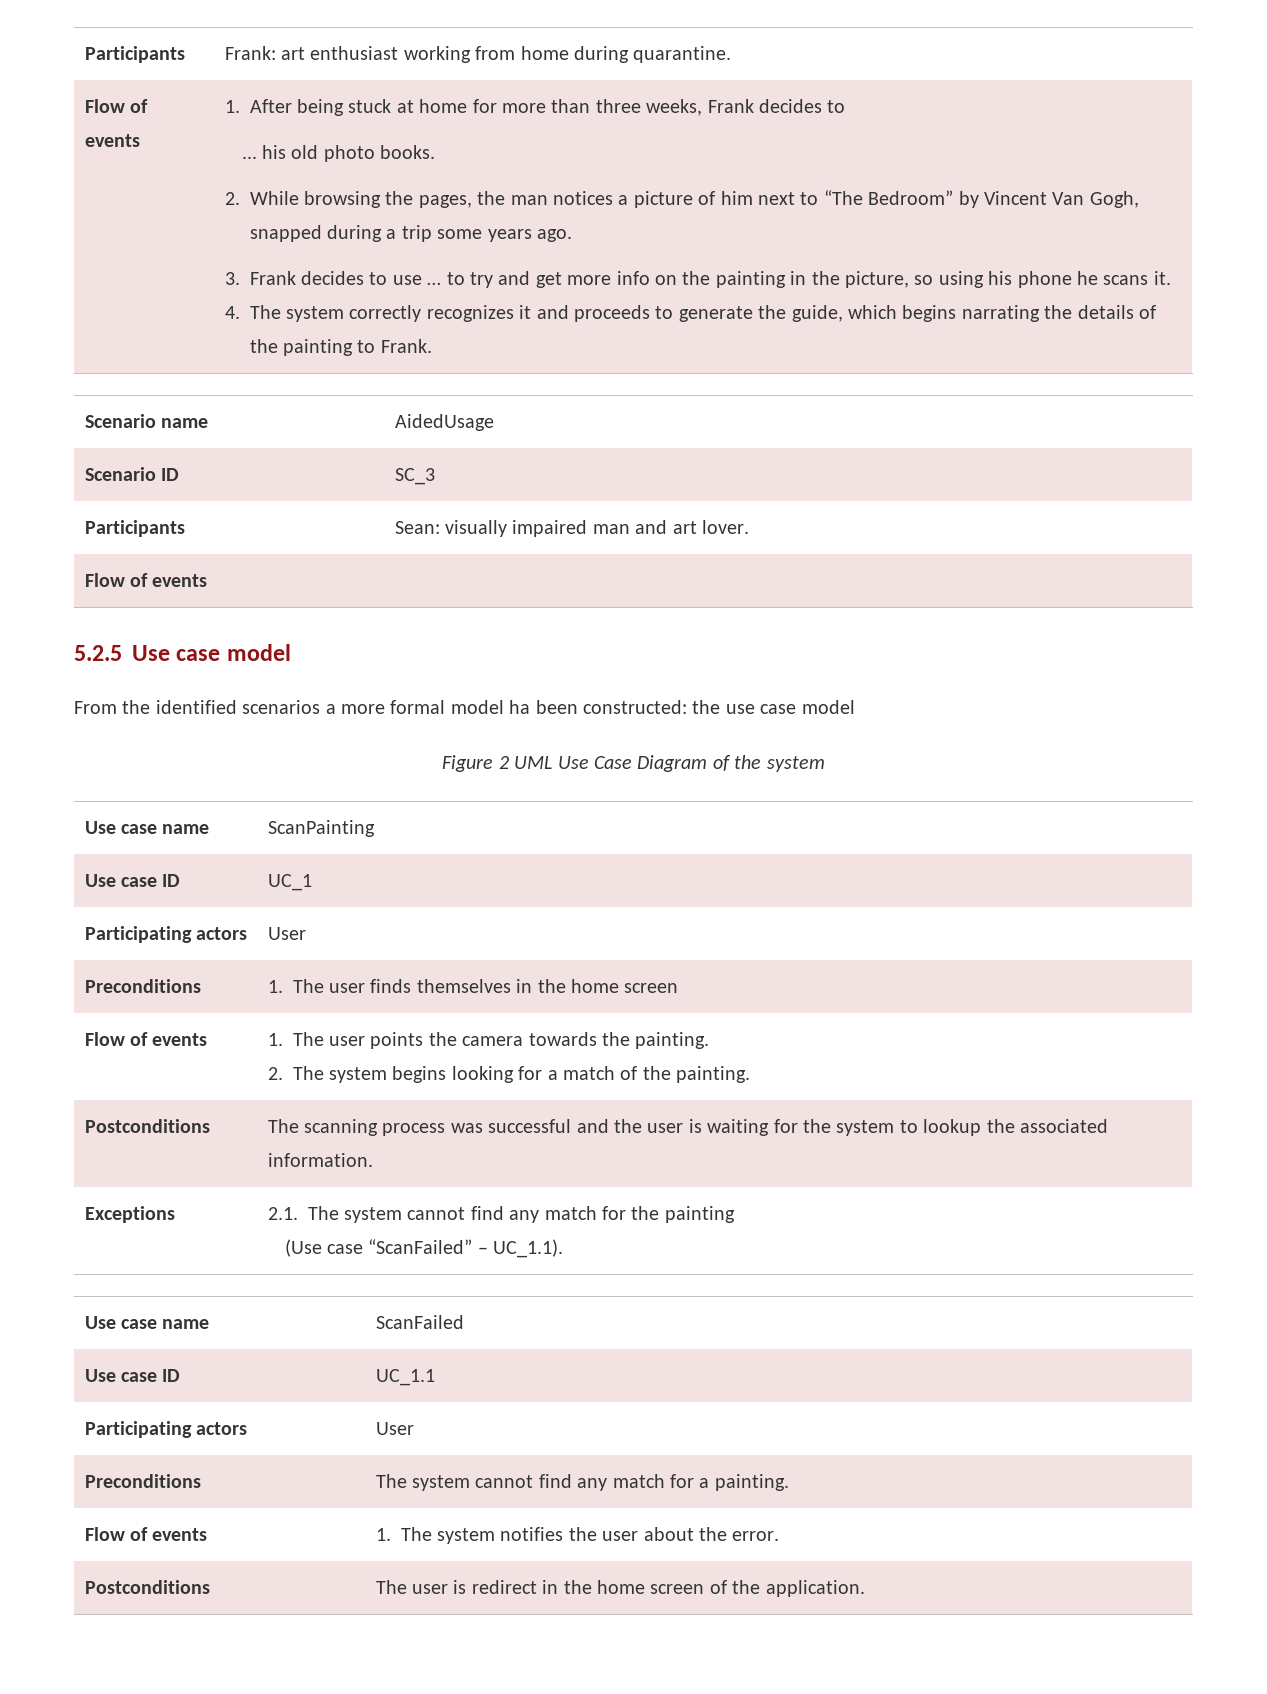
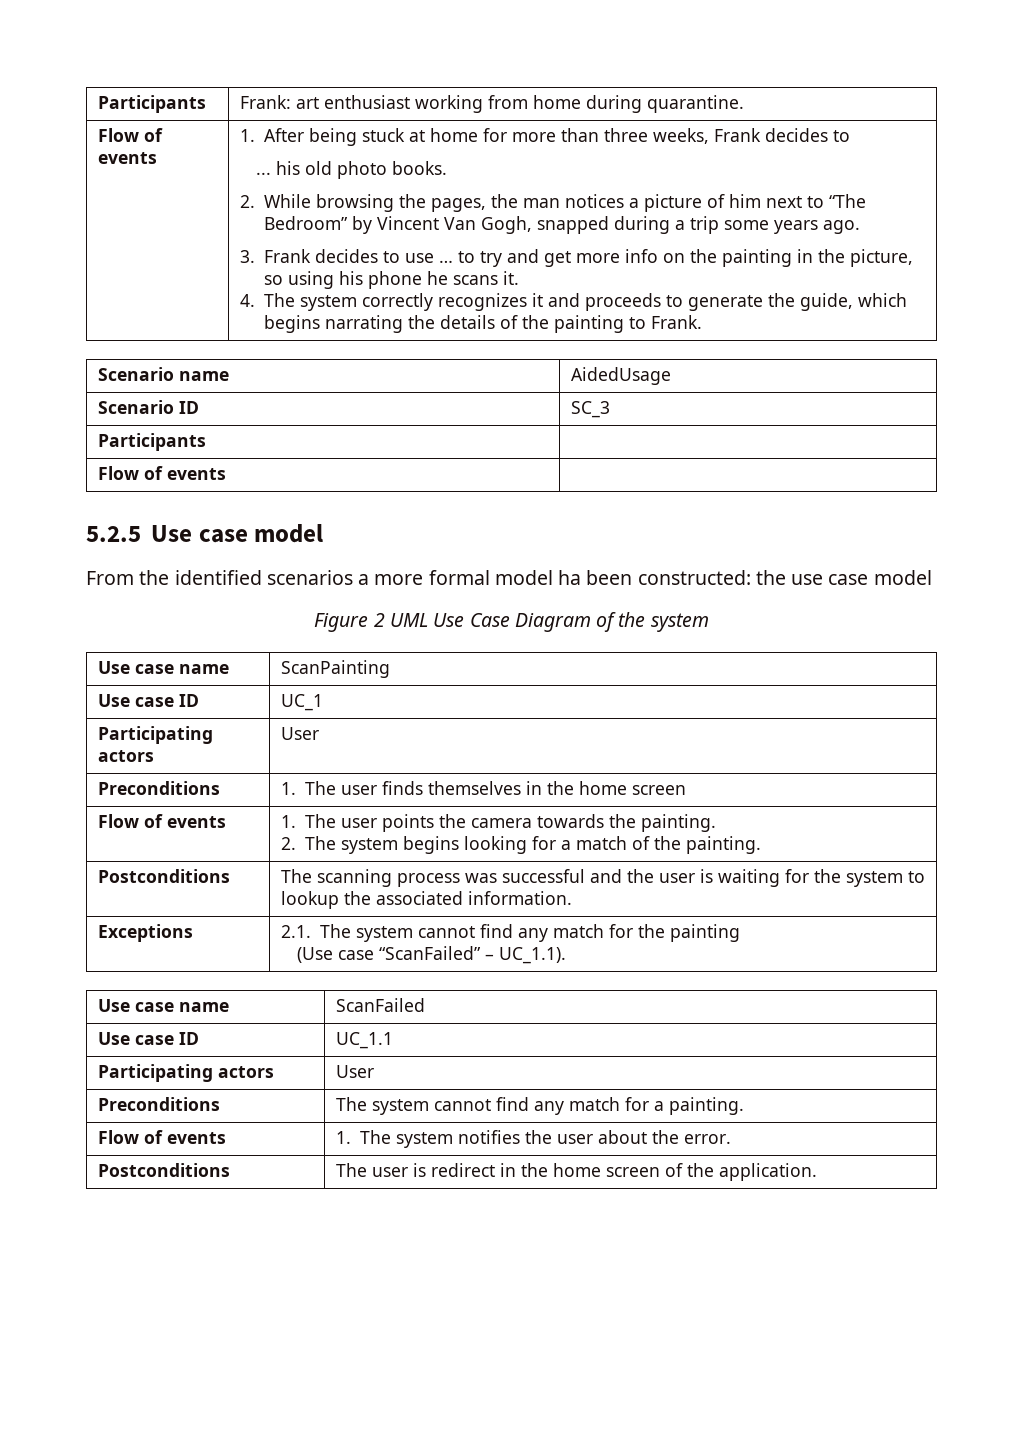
  Scenario ID | SC_3
- Participants | Sean: visually impaired man and art lover.
+ Participants |

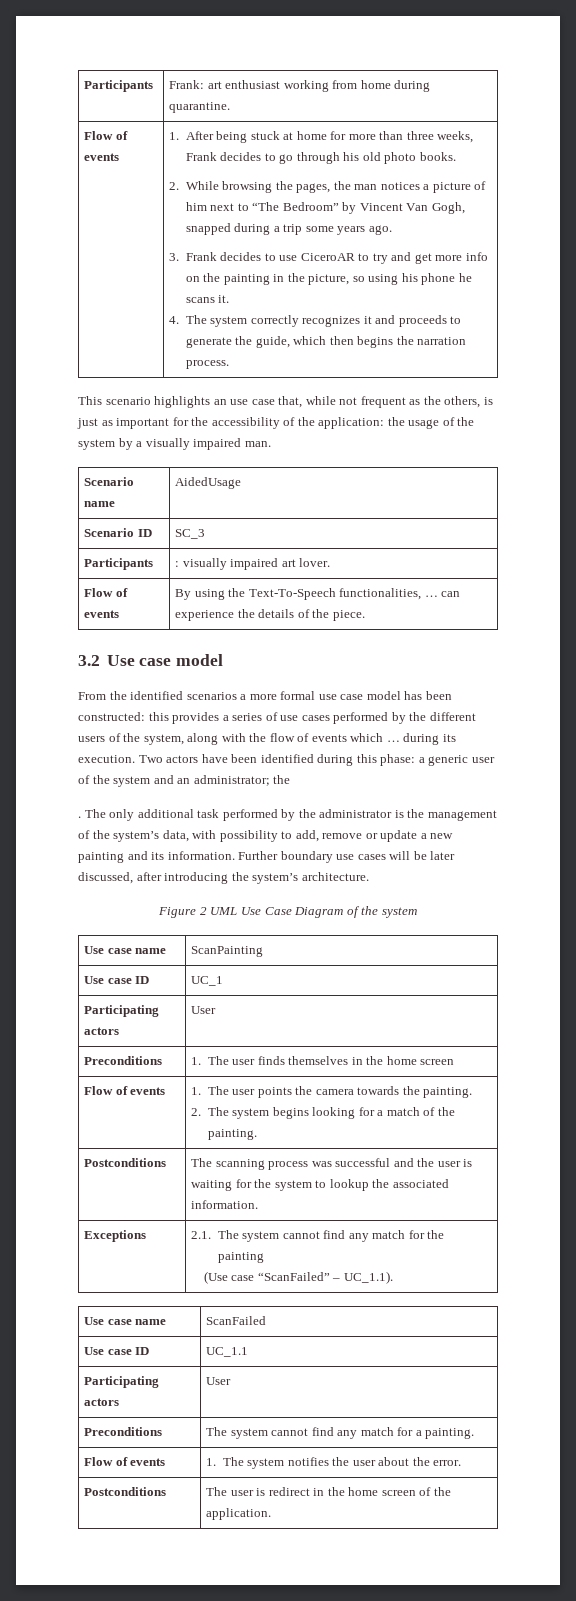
- 1. After being stuck at home for more than three weeks, Frank decides to
- ... his old photo books.
+ 1. After being stuck at home for more than three weeks, Frank decides to go through his old photo books.
- 3. Frank decides to use … to try and get more info on the painting in the picture, so using his phone he scans it.
+ 3. Frank decides to use CiceroAR to try and get more info on the painting in the picture, so using his phone he scans it.
- 4. The system correctly recognizes it and proceeds to generate the guide, which begins narrating the details of the painting to Frank.
+ 4. The system correctly recognizes it and proceeds to generate the guide, which then begins the narration process.
+ This scenario highlights an use case that, while not frequent as the others, is just as important for the accessibility of the application: the usage of the system by a visually impaired man.
  Scenario ID | SC_3
- Participants |
- Flow of events |
- 5.2.5 Use case model
+ Participants | : visually impaired art lover.
+ Flow of events | By using the Text-To-Speech functionalities, … can experience the details of the piece.
+ 3.2 Use case model
- From the identified scenarios a more formal model ha been constructed: the use case model
+ From the identified scenarios a more formal use case model has been constructed: this provides a series of use cases performed by the different users of the system, along with the flow of events which … during its execution. Two actors have been identified during this phase: a generic user of the system and an administrator; the
+ . The only additional task performed by the administrator is the management of the system’s data, with possibility to add, remove or update a new painting and its information. Further boundary use cases will be later discussed, after introducing the system’s architecture.

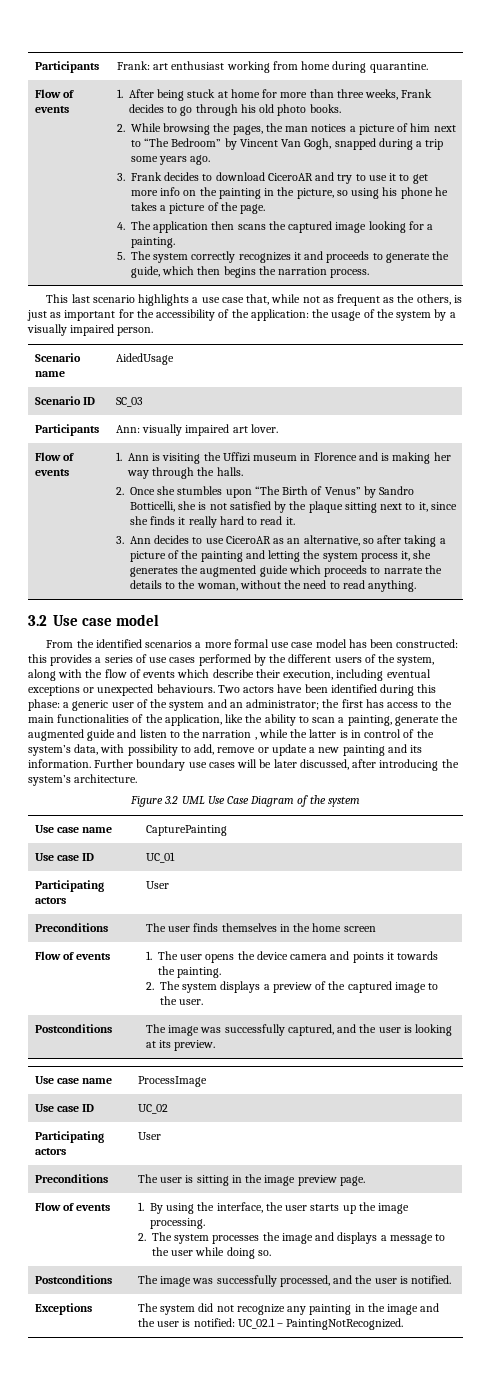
- 3. Frank decides to use CiceroAR to try and get more info on the painting in the picture, so using his phone he scans it.
- 4. The system correctly recognizes it and proceeds to generate the guide, which then begins the narration process.
+ 3. Frank decides to download CiceroAR and try to use it to get more info on the painting in the picture, so using his phone he takes a picture of the page.
+ 4. The application then scans the captured image looking for a painting.
+ 5. The system correctly recognizes it and proceeds to generate the guide, which then begins the narration process.
- This scenario highlights an use case that, while not frequent as the others, is just as important for the accessibility of the application: the usage of the system by a visually impaired man.
+ This last scenario highlights a use case that, while not as frequent as the others, is just as important for the accessibility of the application: the usage of the system by a visually impaired person.
- Scenario ID | SC_3
- Participants | : visually impaired art lover.
+ Scenario ID | SC_03
+ Participants | Ann: visually impaired art lover.
- By using the Text-To-Speech functionalities, … can experience the details of the piece.
+ 1. Ann is visiting the Uffizi museum in Florence and is making her way through the halls.
+ 2. Once she stumbles upon “The Birth of Venus” by Sandro Botticelli, she is not satisfied by the plaque sitting next to it, since she finds it really hard to read it.
+ 3. Ann decides to use CiceroAR as an alternative, so after taking a picture of the painting and letting the system process it, she generates the augmented guide which proceeds to narrate the details to the woman, without the need to read anything.
- From the identified scenarios a more formal use case model has been constructed: this provides a series of use cases performed by the different users of the system, along with the flow of events which … during its execution.
+ From the identified scenarios a more formal use case model has been constructed: this provides a series of use cases performed by the different users of the system, along with the flow of events which describe their execution, including eventual exceptions or unexpected behaviours.
- Two actors have been identified during this phase: a generic user of the system and an administrator; the
- . The only additional task performed by the administrator is the management of the system’s data, with possibility to add, remove or update a new painting and its information.
+ Two actors have been identified during this phase: a generic user of the system and an administrator; the first has access to the main functionalities of the application, like the ability to scan a painting, generate the augmented guide and listen to the narration , while the latter is in control of the system’s data, with possibility to add, remove or update a new painting and its information.
- Figure 2 UML Use Case Diagram of the system
+ Figure 3.2 UML Use Case Diagram of the system
- Use case name | ScanPainting
- Use case ID | UC_1
+ Use case name | CapturePainting
+ Use case ID | UC_01
  Participating actors | User
- Preconditions | 1. The user finds themselves in the home screen
+ Preconditions | The user finds themselves in the home screen
- Flow of events | 1. The user points the camera towards the painting.
- 2. The system begins looking for a match of the painting.
- Postconditions | The scanning process was successful and the user is waiting for the system to lookup the associated information.
- Exceptions | 2.1. The system cannot find any match for the painting
- (Use case “ScanFailed” – UC_1.1).
- Use case name | ScanFailed
- Use case ID | UC_1.1
+ Flow of events | 1. The user opens the device camera and points it towards the painting.
+ 2. The system displays a preview of the captured image to the user.
+ Postconditions | The image was successfully captured, and the user is looking at its preview.
+ Use case name | ProcessImage
+ Use case ID | UC_02
  Participating actors | User
- Preconditions | The system cannot find any match for a painting.
- Flow of events | 1. The system notifies the user about the error.
- Postconditions | The user is redirect in the home screen of the application.
+ Preconditions | The user is sitting in the image preview page.
+ Flow of events | 1. By using the interface, the user starts up the image processing.
+ 2. The system processes the image and displays a message to the user while doing so.
+ Postconditions | The image was successfully processed, and the user is notified.
+ Exceptions | The system did not recognize any painting in the image and the user is notified: UC_02.1 – PaintingNotRecognized.

